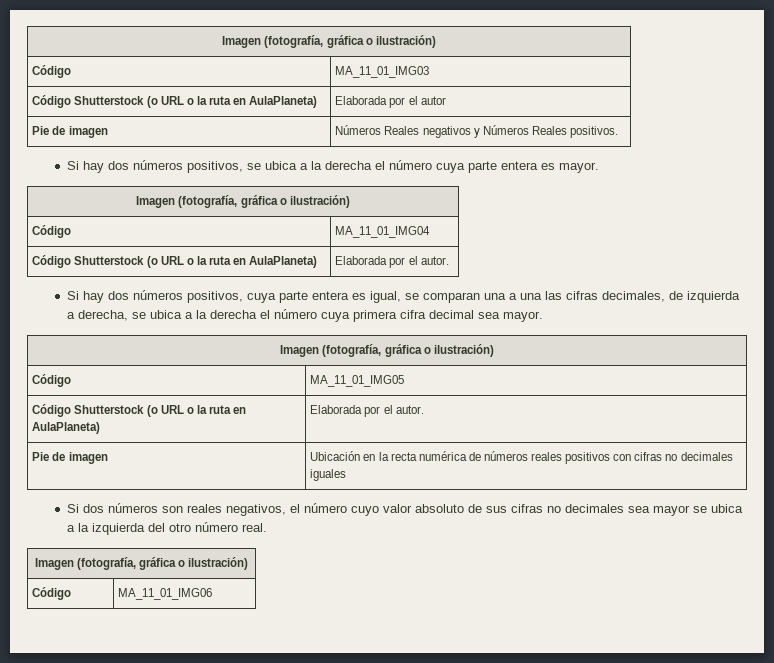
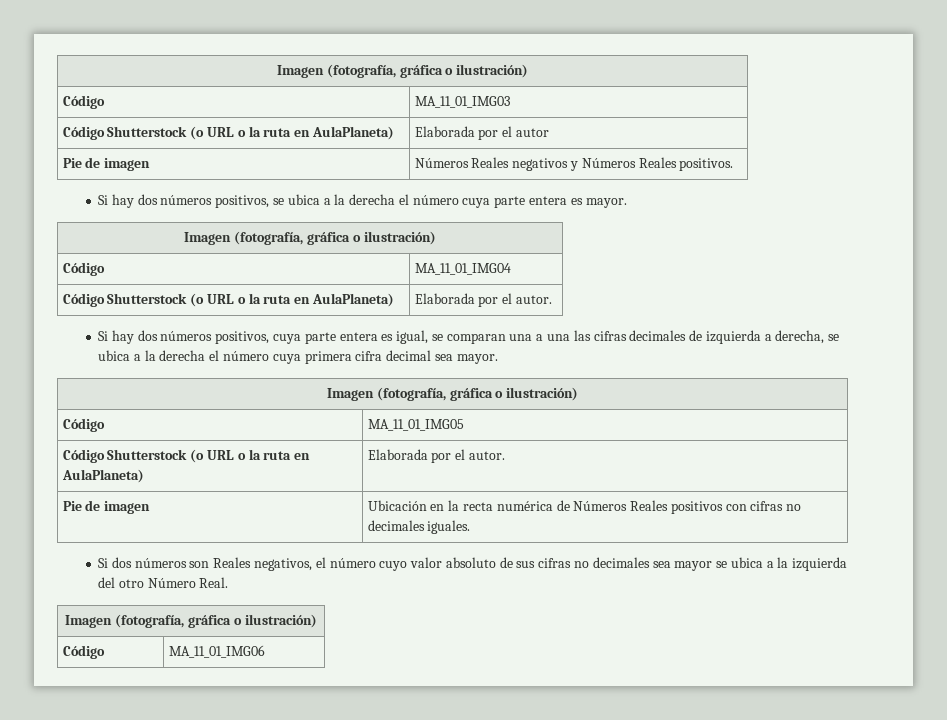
- Si hay dos números positivos, cuya parte entera es igual, se comparan una a una las cifras decimales, de izquierda a derecha, se ubica a la derecha el número cuya primera cifra decimal sea mayor.
+ Si hay dos números positivos, cuya parte entera es igual, se comparan una a una las cifras decimales de izquierda a derecha, se ubica a la derecha el número cuya primera cifra decimal sea mayor.
- Pie de imagen | Ubicación en la recta numérica de números reales positivos con cifras no decimales iguales
+ Pie de imagen | Ubicación en la recta numérica de Números Reales positivos con cifras no decimales iguales.
- Si dos números son reales negativos, el número cuyo valor absoluto de sus cifras no decimales sea mayor se ubica a la izquierda del otro número real.
+ Si dos números son Reales negativos, el número cuyo valor absoluto de sus cifras no decimales sea mayor se ubica a la izquierda del otro Número Real.

